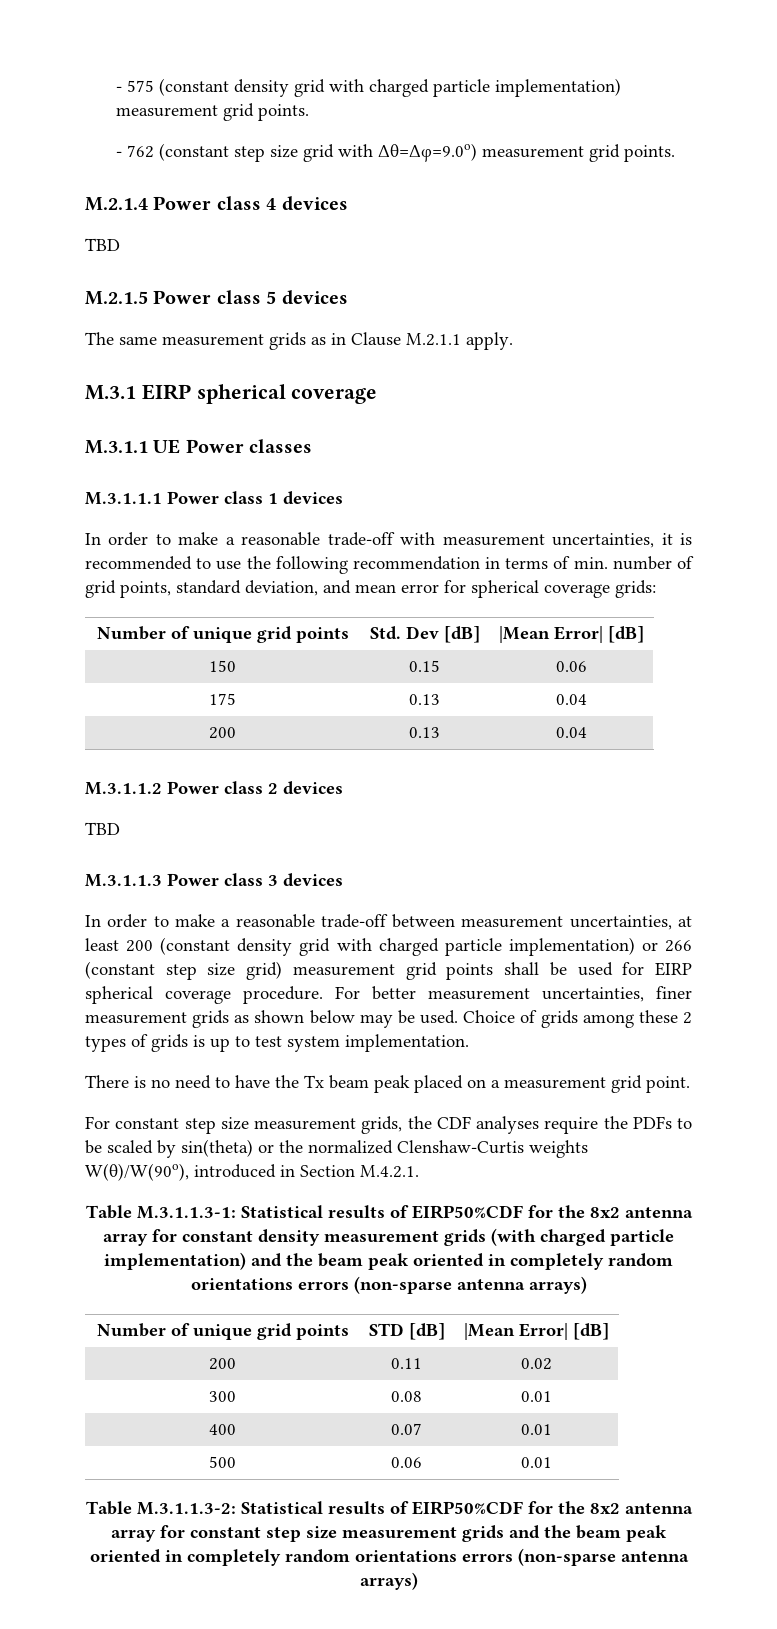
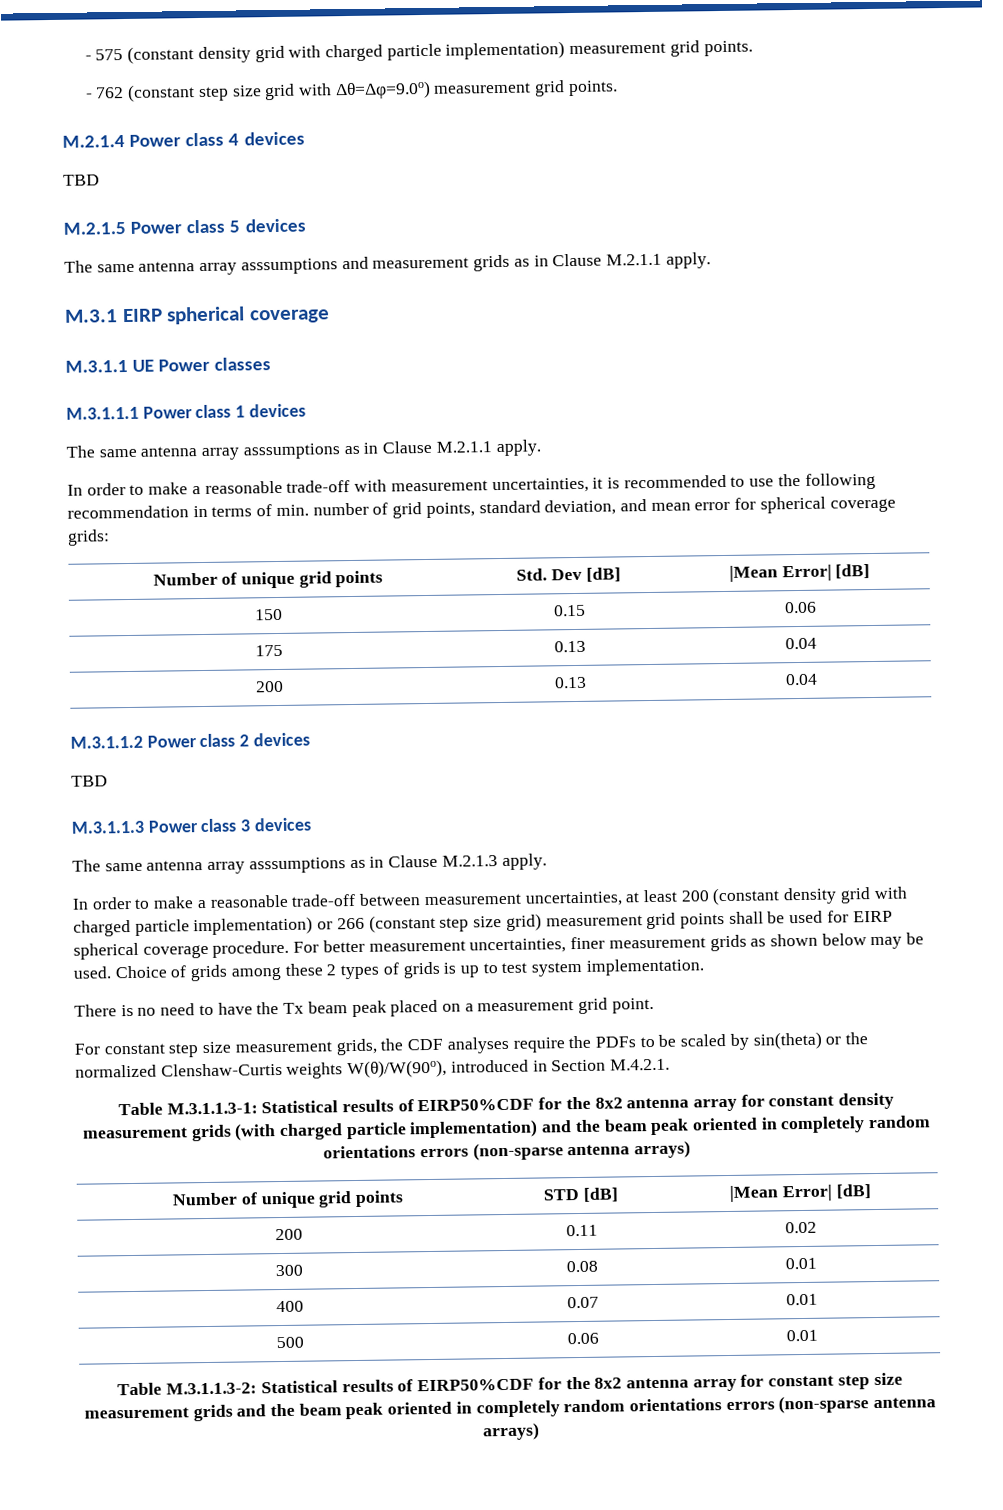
- The same measurement grids as in Clause M.2.1.1 apply.
+ The same antenna array asssumptions and measurement grids as in Clause M.2.1.1 apply.
+ The same antenna array asssumptions as in Clause M.2.1.1 apply.
+ The same antenna array asssumptions as in Clause M.2.1.3 apply.

